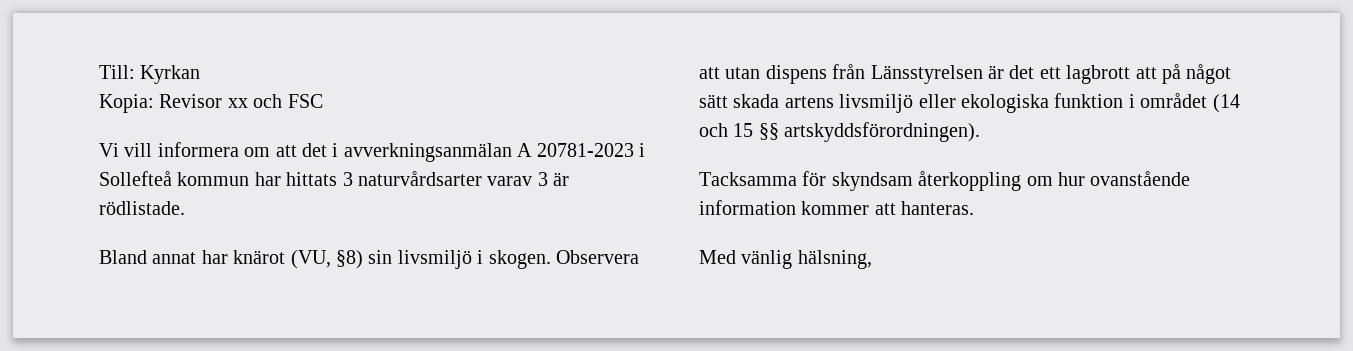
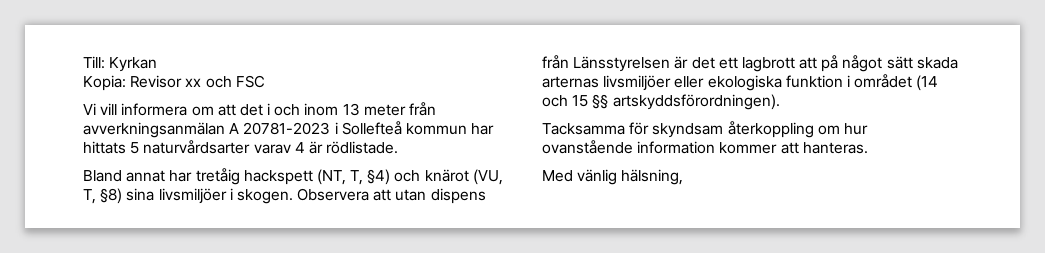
- Vi vill informera om att det i avverkningsanmälan A 20781-2023 i Sollefteå kommun har hittats 3 naturvårdsarter varav 3 är rödlistade.
+ Vi vill informera om att det i och inom 13 meter från avverkningsanmälan A 20781-2023 i Sollefteå kommun har hittats 5 naturvårdsarter varav 4 är rödlistade.
- Bland annat har knärot (VU, §8) sin livsmiljö i skogen.
+ Bland annat har tretåig hackspett (NT, T, §4) och knärot (VU, T, §8) sina livsmiljöer i skogen.
- Observera att utan dispens från Länsstyrelsen är det ett lagbrott att på något sätt skada artens livsmiljö eller ekologiska funktion i området (14 och 15 §§ artskyddsförordningen).
+ Observera att utan dispens från Länsstyrelsen är det ett lagbrott att på något sätt skada arternas livsmiljöer eller ekologiska funktion i området (14 och 15 §§ artskyddsförordningen).

